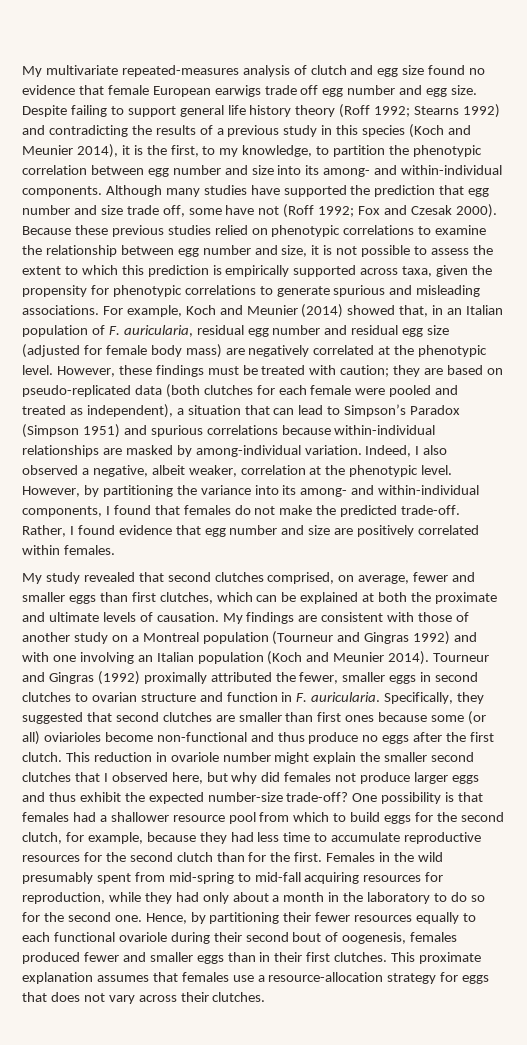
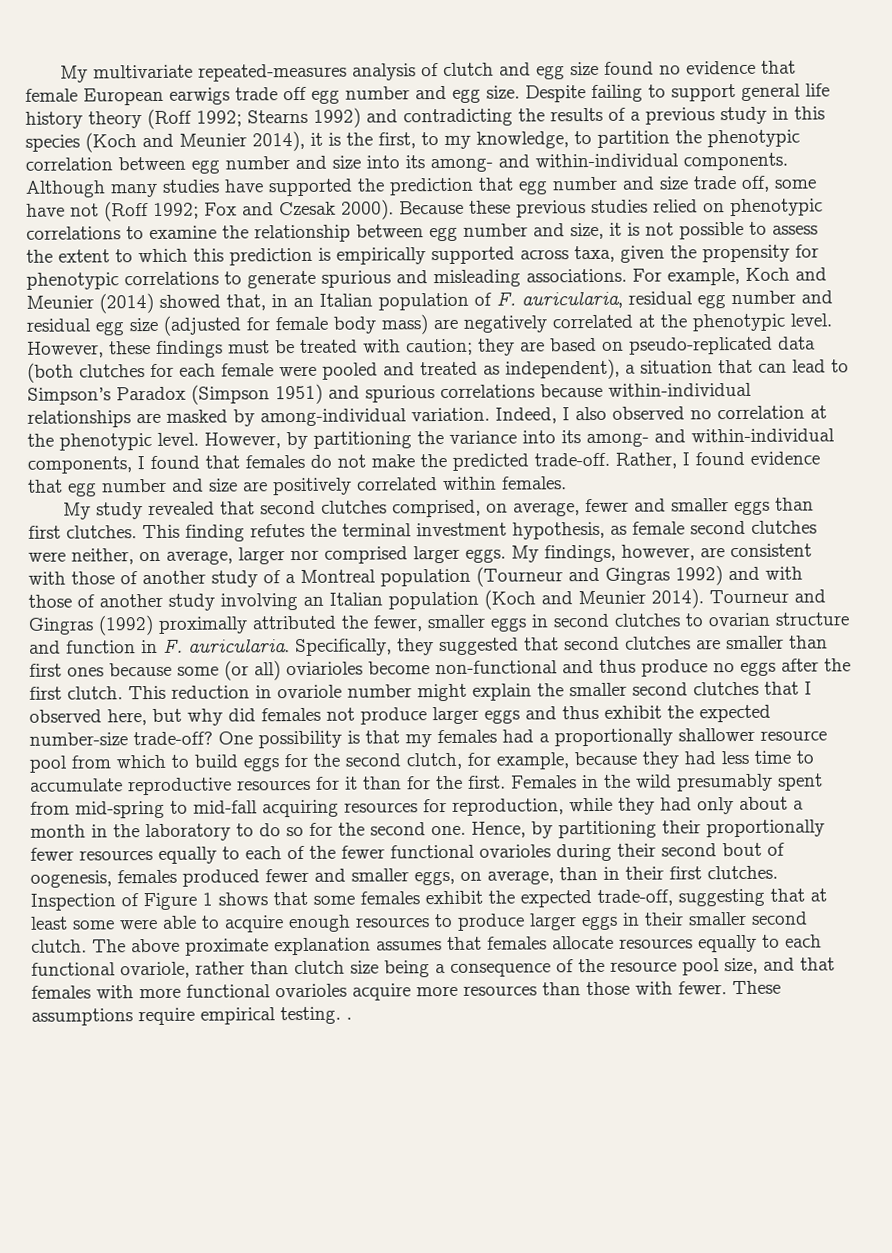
- Indeed, I also observed a negative, albeit weaker, correlation at the phenotypic level.
+ Indeed, I also observed no correlation at the phenotypic level.
- My study revealed that second clutches comprised, on average, fewer and smaller eggs than first clutches, which can be explained at both the proximate and ultimate levels of causation. My findings are consistent with those of another study on a Montreal population (Tourneur and Gingras 1992) and with one involving an Italian population (Koch and Meunier 2014).
+ My study revealed that second clutches comprised, on average, fewer and smaller eggs than first clutches. This finding refutes the terminal investment hypothesis, as female second clutches were neither, on average, larger nor comprised larger eggs. My findings, however, are consistent with those of another study of a Montreal population (Tourneur and Gingras 1992) and with those of another study involving an Italian population (Koch and Meunier 2014).
- One possibility is that females had a shallower resource pool from which to build eggs for the second clutch, for example, because they had less time to accumulate reproductive resources for the second clutch than for the first.
+ One possibility is that my females had a proportionally shallower resource pool from which to build eggs for the second clutch, for example, because they had less time to accumulate reproductive resources for it than for the first.
- Hence, by partitioning their fewer resources equally to each functional ovariole during their second bout of oogenesis, females produced fewer and smaller eggs than in their first clutches.
+ Hence, by partitioning their proportionally fewer resources equally to each of the fewer functional ovarioles during their second bout of oogenesis, females produced fewer and smaller eggs, on average, than in their first clutches.
- This proximate explanation assumes that females use a resource-allocation strategy for eggs that does not vary across their clutches.
+ Inspection of Figure 1 shows that some females exhibit the expected trade-off, suggesting that at least some were able to acquire enough resources to produce larger eggs in their smaller second clutch. The above proximate explanation assumes that females allocate resources equally to each functional ovariole, rather than clutch size being a consequence of the resource pool size, and that females with more functional ovarioles acquire more resources than those with fewer. These assumptions require empirical testing. .

